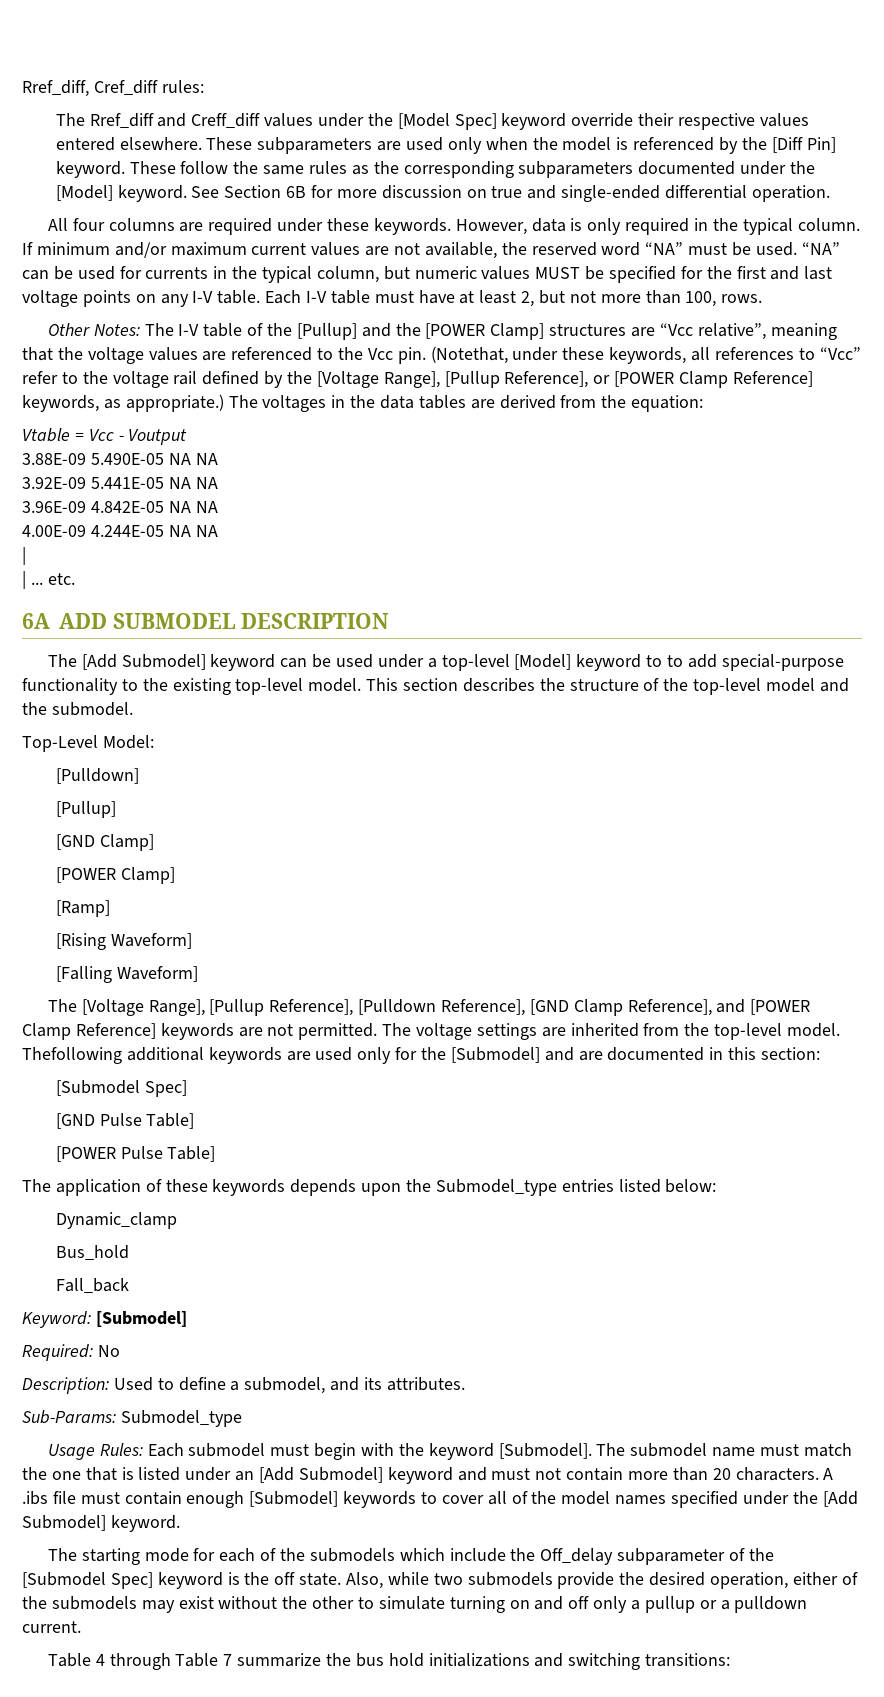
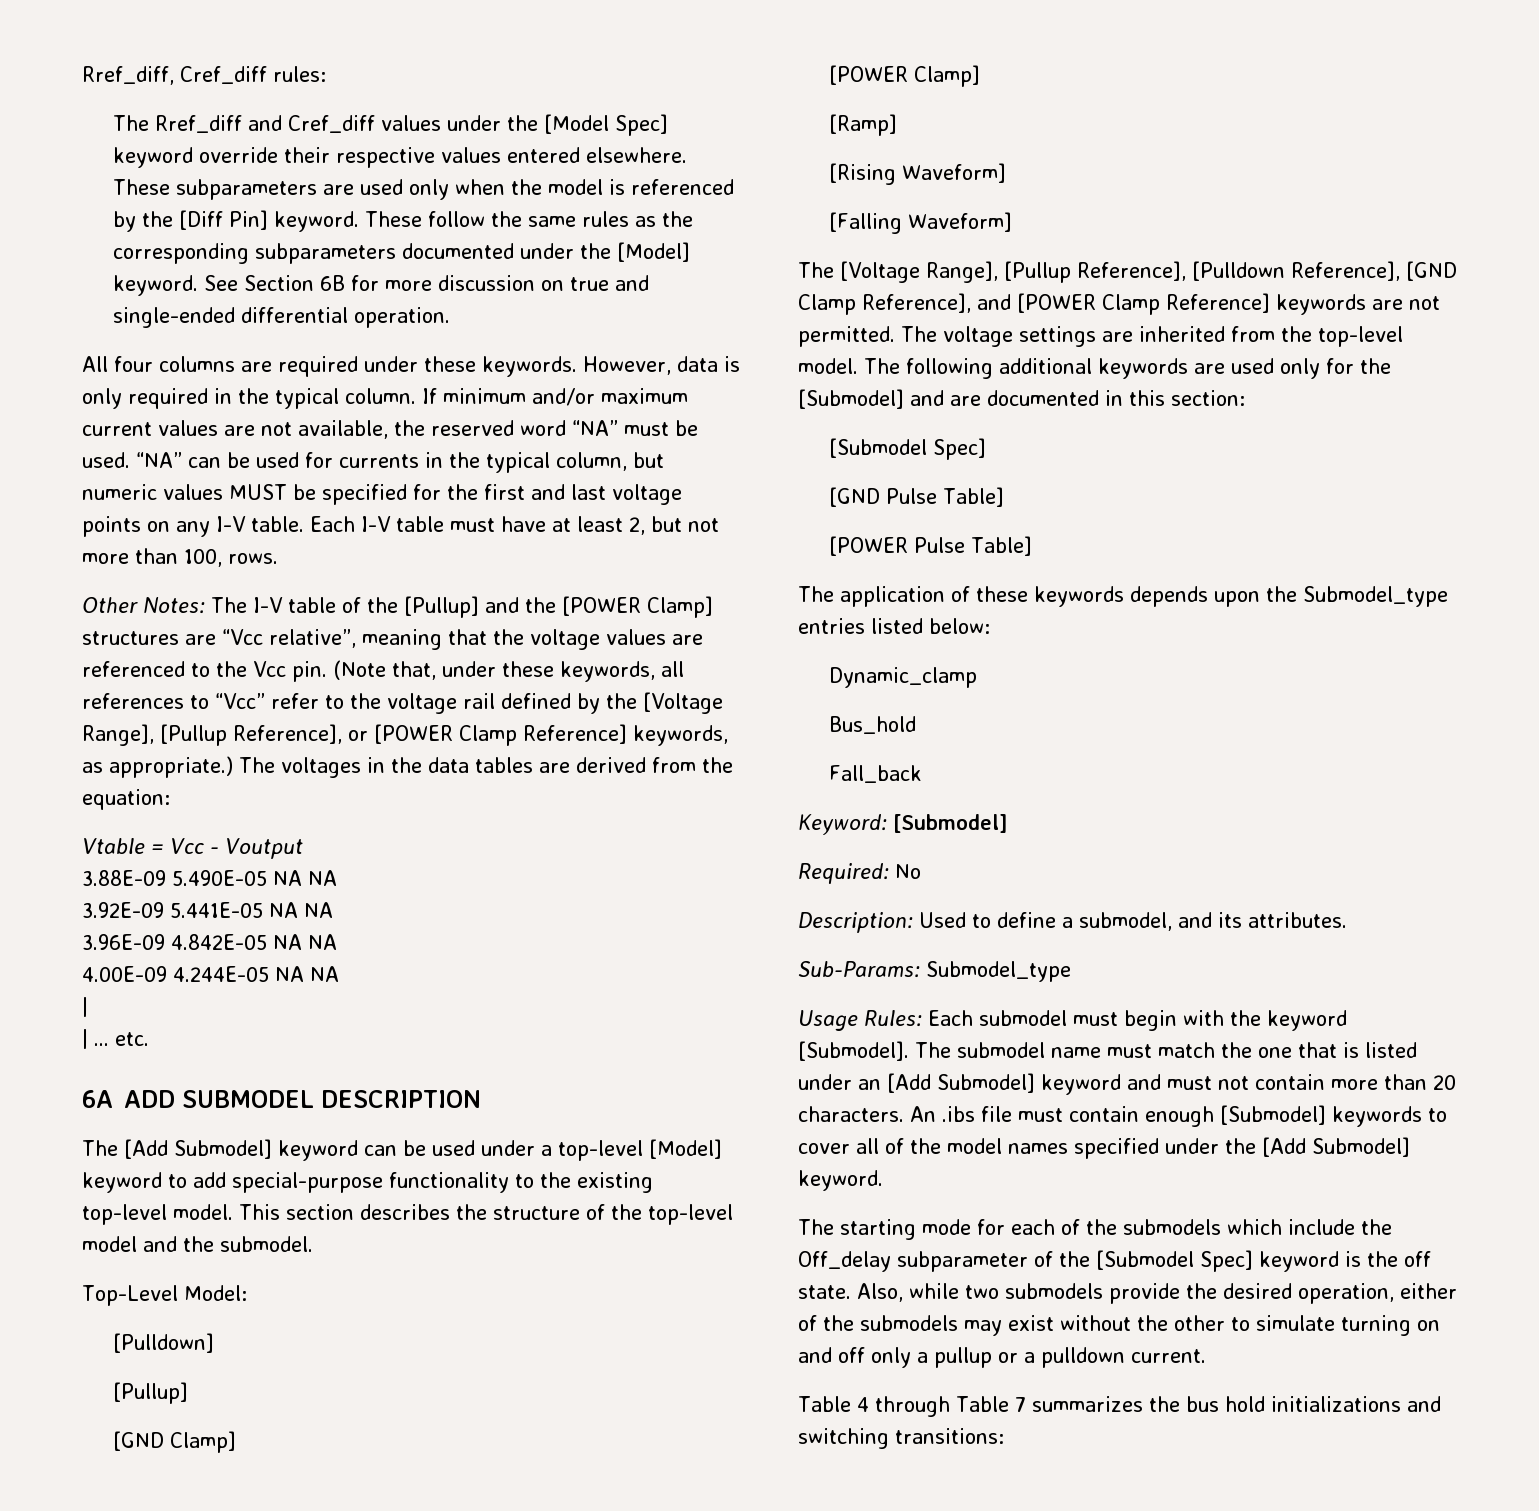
- The Rref_diff and Creff_diff values under the [Model Spec] keyword override their respective values entered elsewhere.
+ The Rref_diff and Cref_diff values under the [Model Spec] keyword override their respective values entered elsewhere.
- (Notethat, under these keywords, all references to “Vcc” refer to the voltage rail defined by the [Voltage Range], [Pullup Reference], or [POWER Clamp Reference] keywords, as appropriate.)
+ (Note that, under these keywords, all references to “Vcc” refer to the voltage rail defined by the [Voltage Range], [Pullup Reference], or [POWER Clamp Reference] keywords, as appropriate.)
- The [Add Submodel] keyword can be used under a top-level [Model] keyword to to add special-purpose functionality to the existing top-level model.
+ The [Add Submodel] keyword can be used under a top-level [Model] keyword to add special-purpose functionality to the existing top-level model.
- Thefollowing additional keywords are used only for the [Submodel] and are documented in this section:
+ The following additional keywords are used only for the [Submodel] and are documented in this section:
- A .ibs file must contain enough [Submodel] keywords to cover all of the model names specified under the [Add Submodel] keyword.
+ An .ibs file must contain enough [Submodel] keywords to cover all of the model names specified under the [Add Submodel] keyword.
- Table 4 through Table 7 summarize the bus hold initializations and switching transitions:
+ Table 4 through Table 7 summarizes the bus hold initializations and switching transitions:

